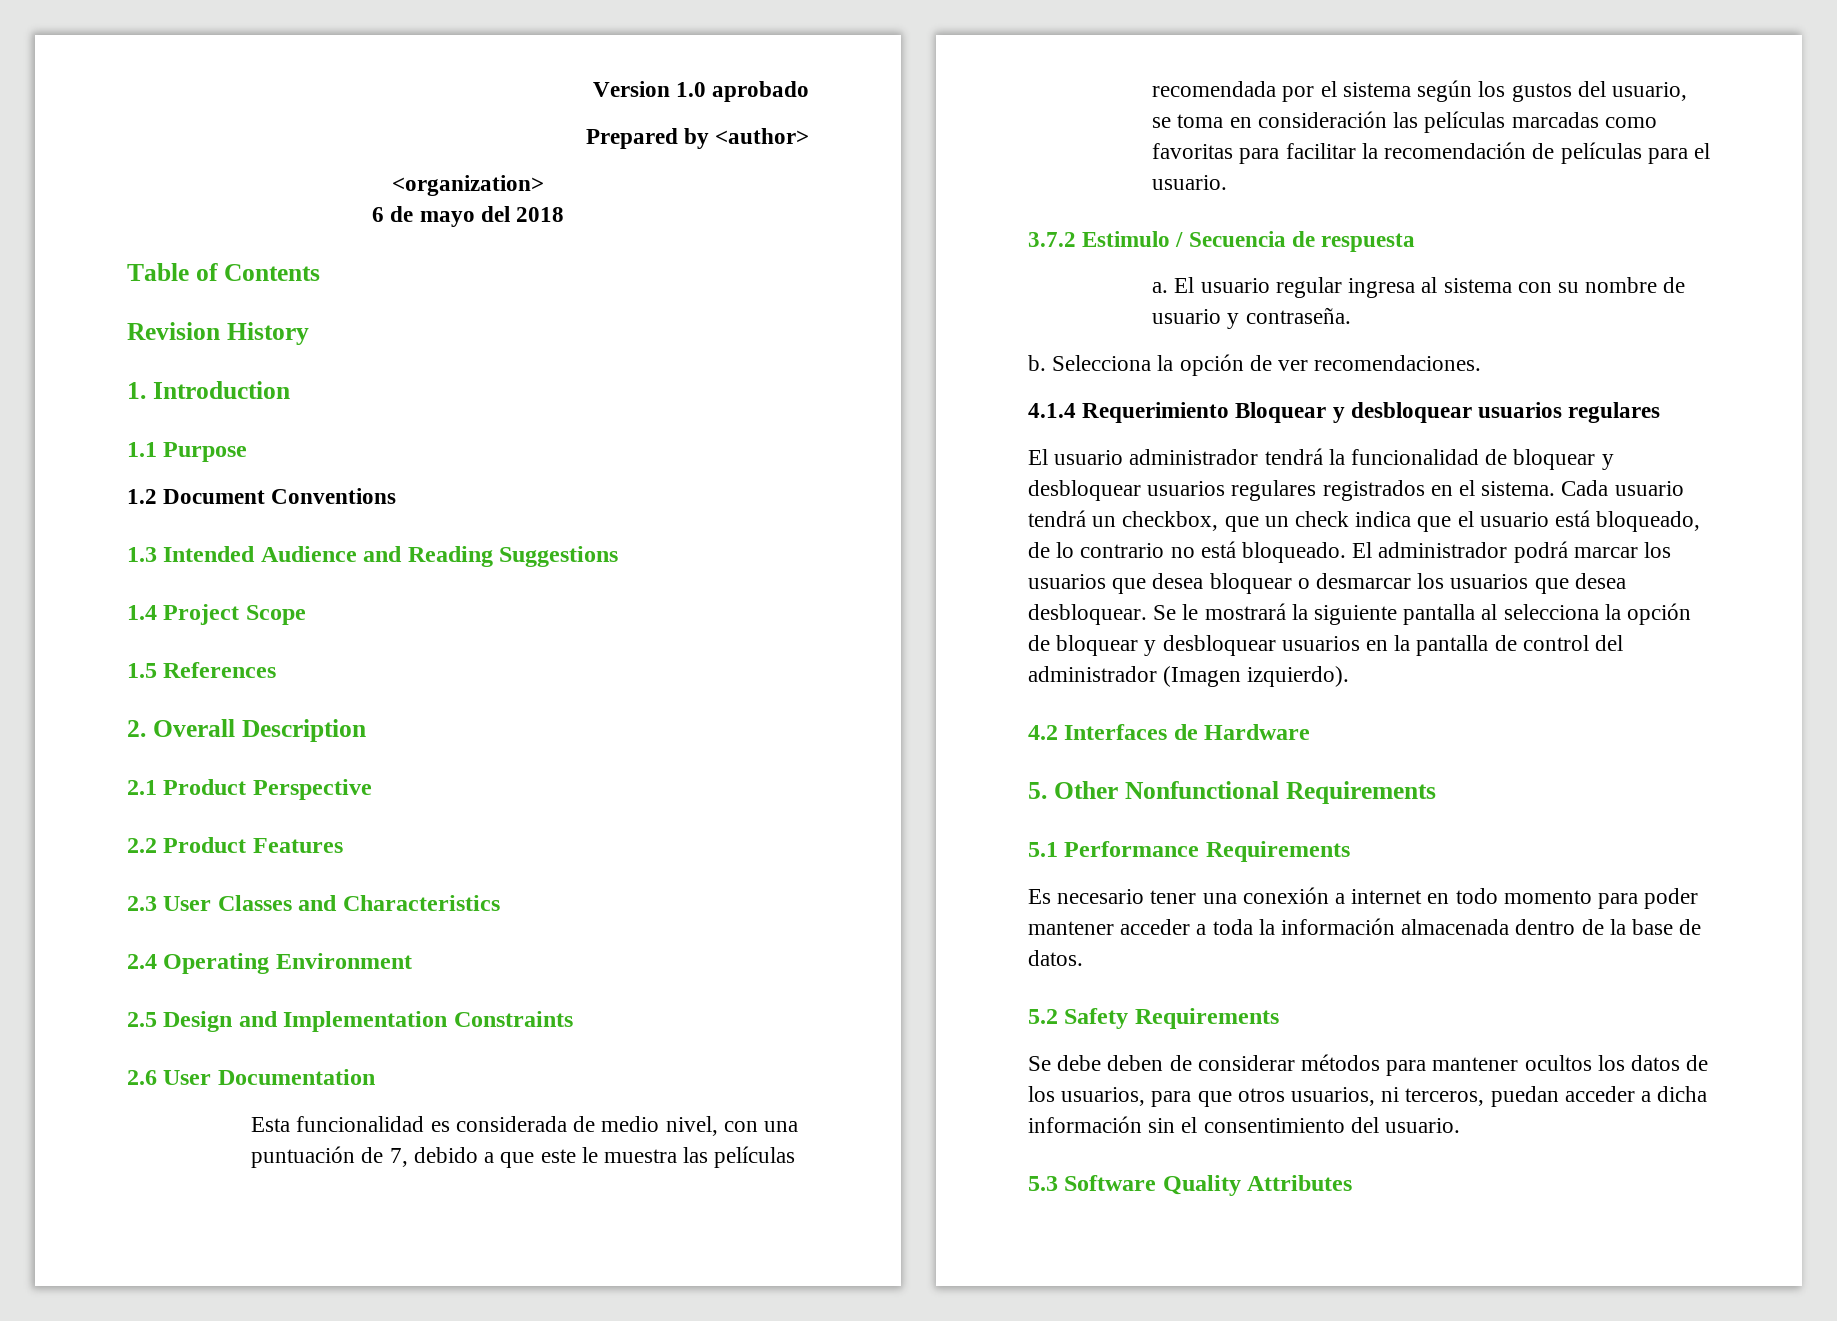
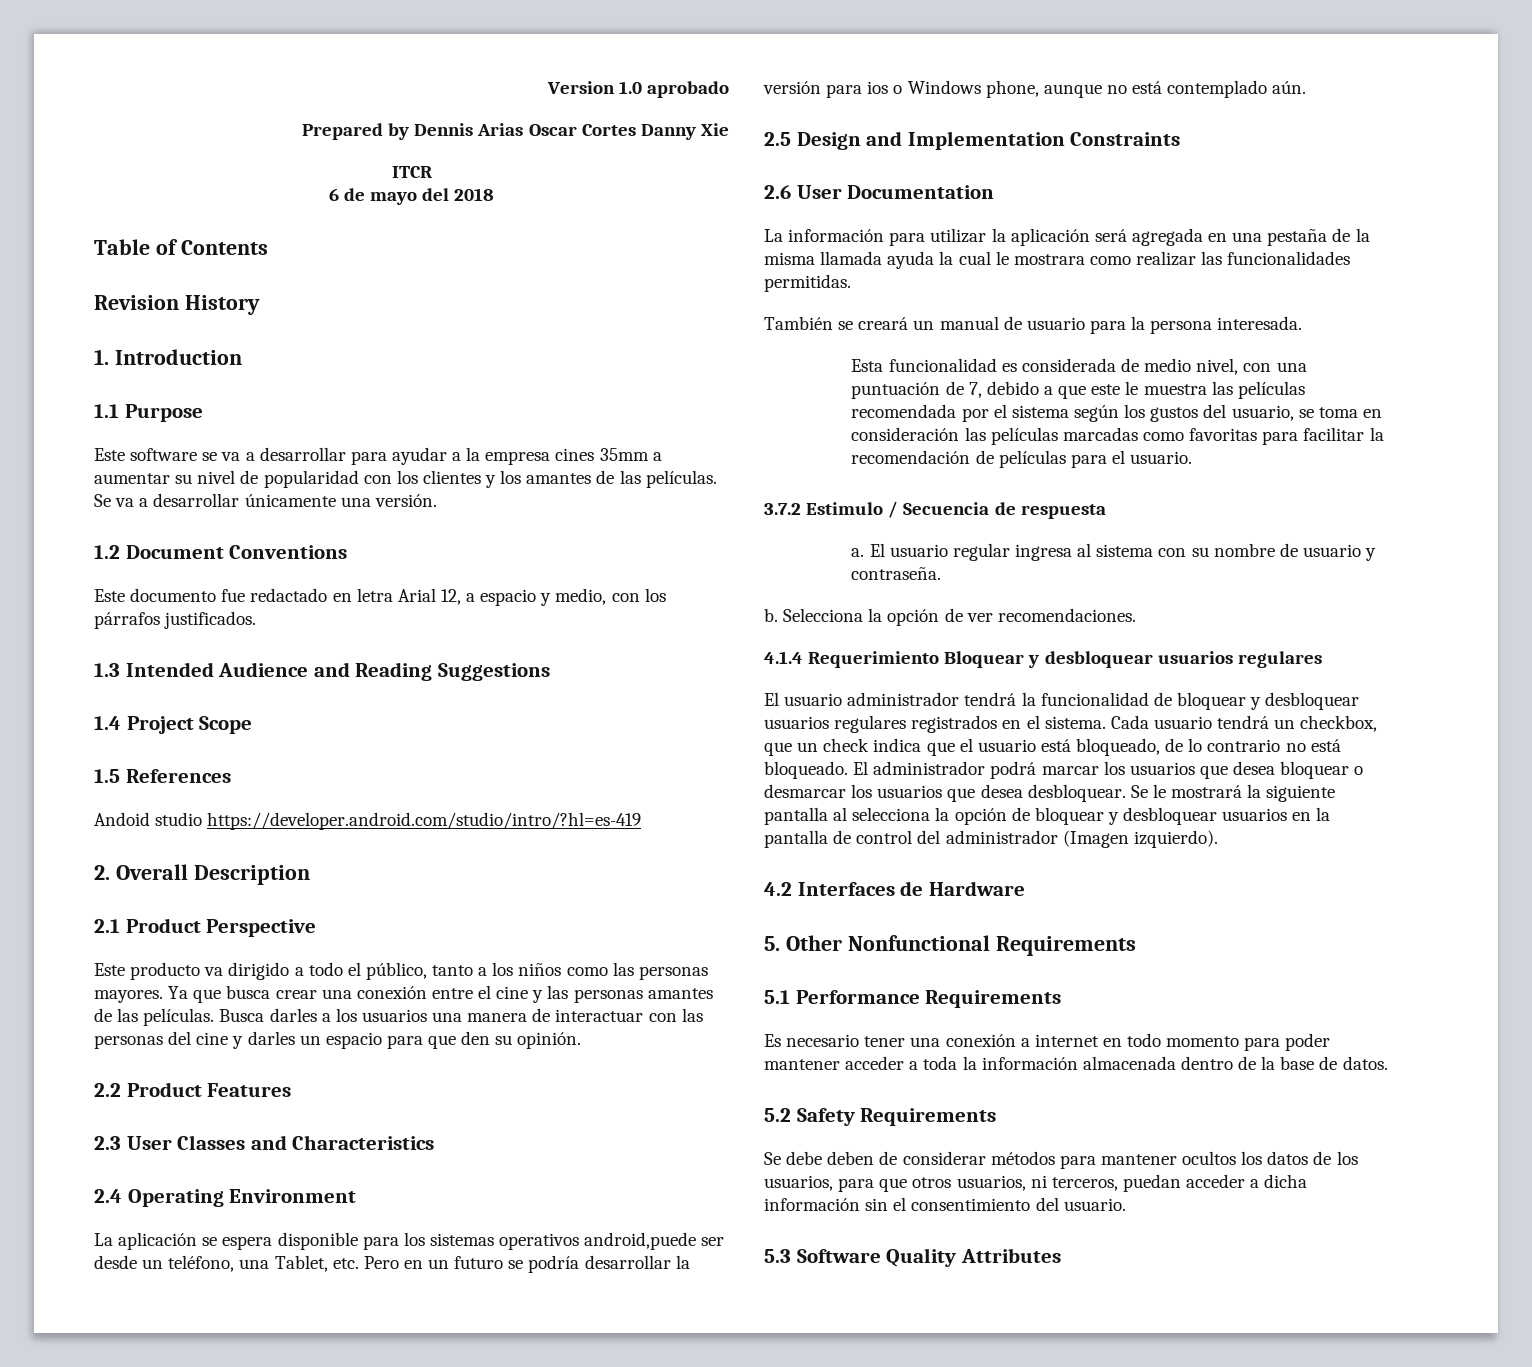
- Prepared by <author>
- <organization>
+ Prepared by Dennis Arias Oscar Cortes Danny Xie
+ ITCR
+ Este software se va a desarrollar para ayudar a la empresa cines 35mm a aumentar su nivel de popularidad con los clientes y los amantes de las películas. Se va a desarrollar únicamente una versión.
  1.2 Document Conventions
+ Este documento fue redactado en letra Arial 12, a espacio y medio, con los párrafos justificados.
+ Andoid studio https://developer.android.com/studio/intro/?hl=es-419
+ Este producto va dirigido a todo el público, tanto a los niños como las personas mayores. Ya que busca crear una conexión entre el cine y las personas amantes de las películas. Busca darles a los usuarios una manera de interactuar con las personas del cine y darles un espacio para que den su opinión.
+ La aplicación se espera disponible para los sistemas operativos android,puede ser desde un teléfono, una Tablet, etc. Pero en un futuro se podría desarrollar la versión para ios o Windows phone, aunque no está contemplado aún.
+ La información para utilizar la aplicación será agregada en una pestaña de la misma llamada ayuda la cual le mostrara como realizar las funcionalidades permitidas.
+ También se creará un manual de usuario para la persona interesada.

